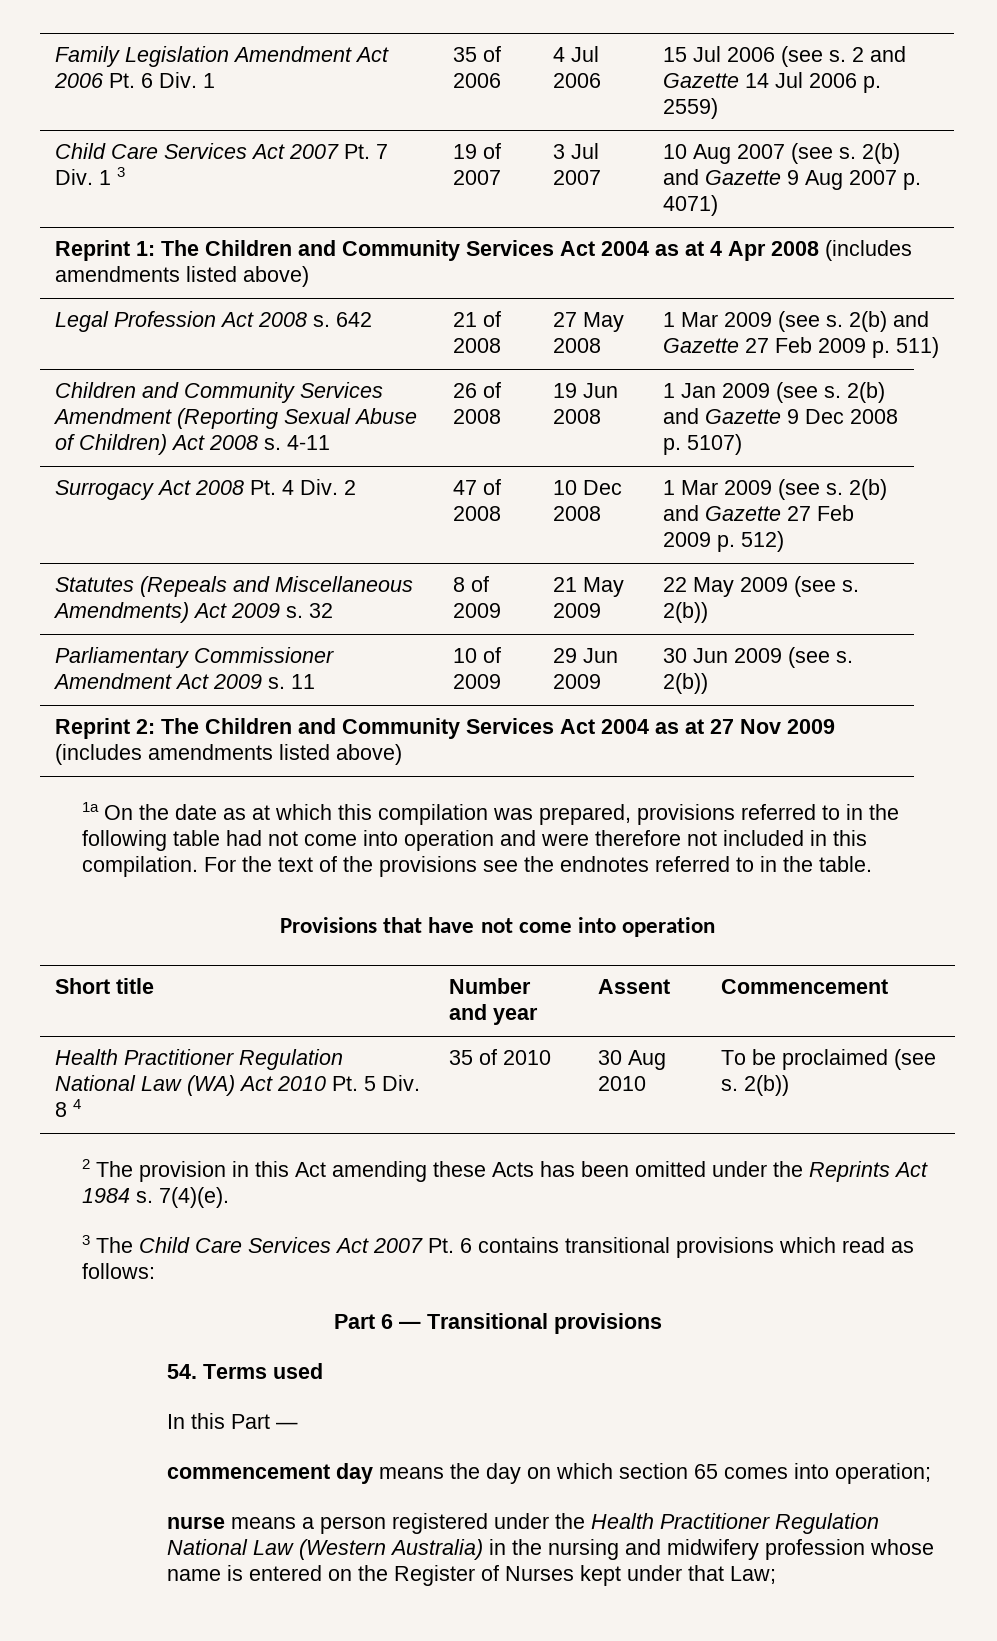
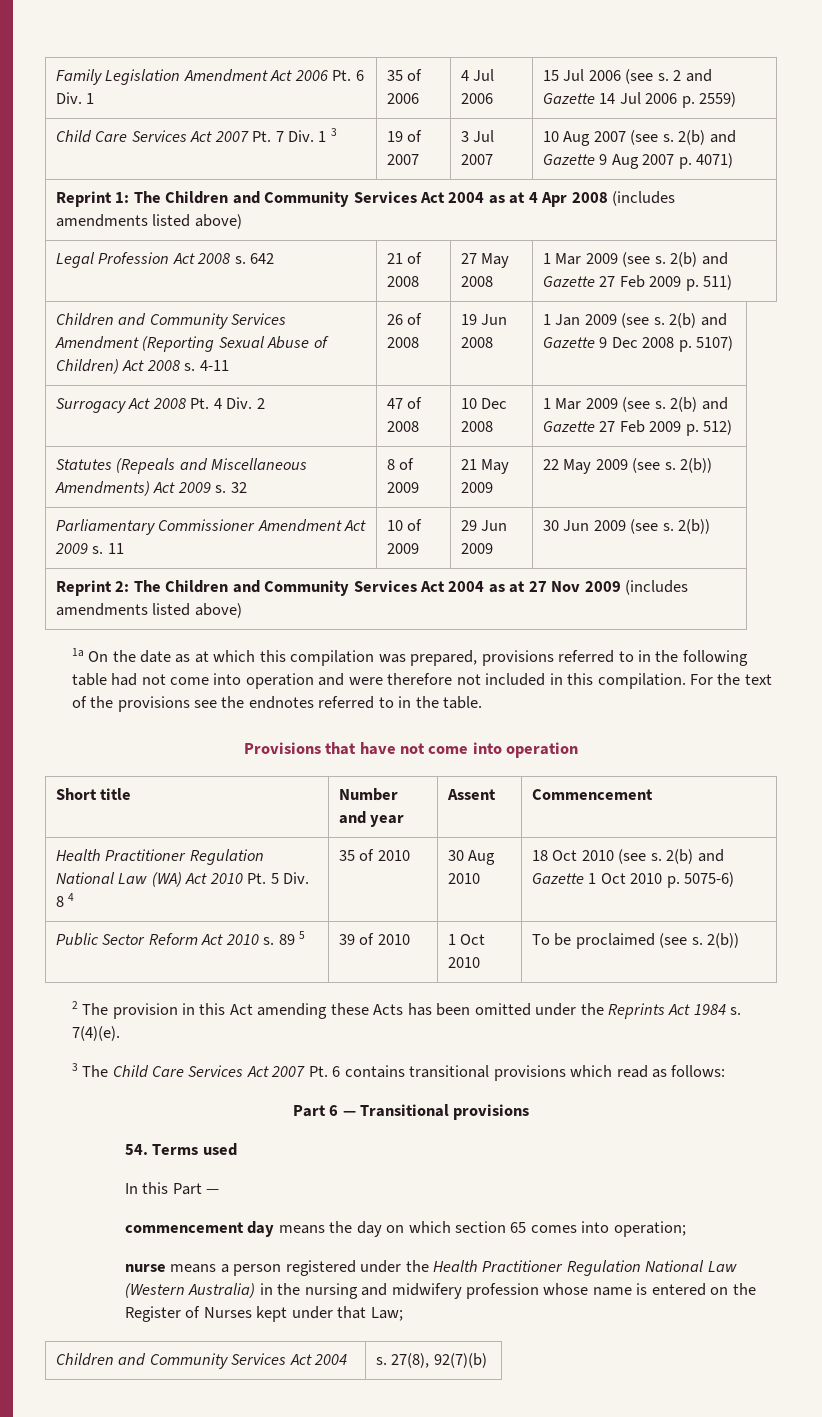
- Health Practitioner Regulation National Law (WA) Act 2010 Pt. 5 Div. 8 4 | 35 of 2010 | 30 Aug 2010 | To be proclaimed (see s. 2(b))
+ Health Practitioner Regulation National Law (WA) Act 2010 Pt. 5 Div. 8 4 | 35 of 2010 | 30 Aug 2010 | 18 Oct 2010 (see s. 2(b) and Gazette 1 Oct 2010 p. 5075-6)
+ Public Sector Reform Act 2010 s. 89 5 | 39 of 2010 | 1 Oct 2010 | To be proclaimed (see s. 2(b))
+ Children and Community Services Act 2004 | s. 27(8), 92(7)(b)

